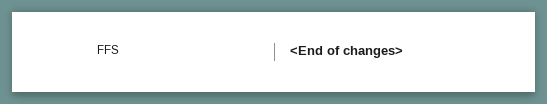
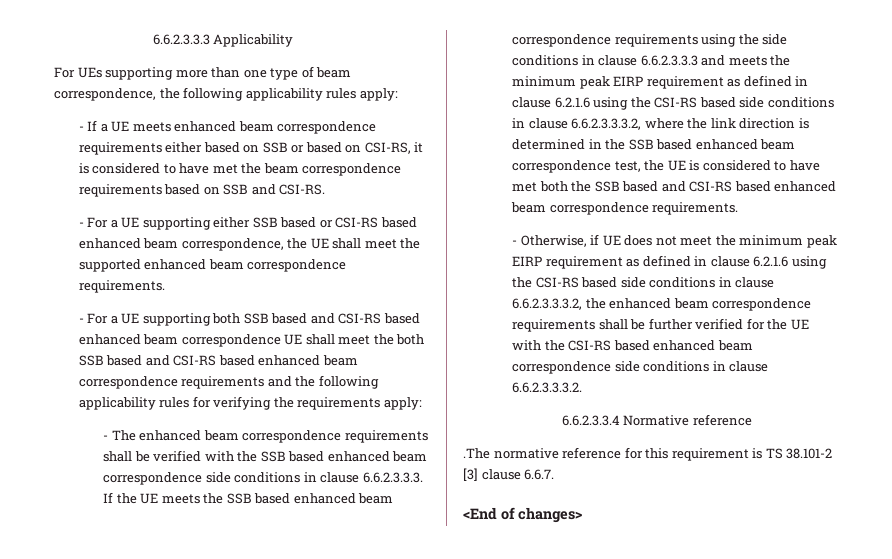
- FFS
+ 6.6.2.3.3.3 Applicability
+ For UEs supporting more than one type of beam correspondence, the following applicability rules apply:
+ - If a UE meets enhanced beam correspondence requirements either based on SSB or based on CSI-RS, it is considered to have met the beam correspondence requirements based on SSB and CSI-RS.
+ - For a UE supporting either SSB based or CSI-RS based enhanced beam correspondence, the UE shall meet the supported enhanced beam correspondence requirements.
+ - For a UE supporting both SSB based and CSI-RS based enhanced beam correspondence UE shall meet the both SSB based and CSI-RS based enhanced beam correspondence requirements and the following applicability rules for verifying the requirements apply:
+ - The enhanced beam correspondence requirements shall be verified with the SSB based enhanced beam correspondence side conditions in clause 6.6.2.3.3.3. If the UE meets the SSB based enhanced beam correspondence requirements using the side conditions in clause 6.6.2.3.3.3 and meets the minimum peak EIRP requirement as defined in clause 6.2.1.6 using the CSI-RS based side conditions in clause 6.6.2.3.3.3.2, where the link direction is determined in the SSB based enhanced beam correspondence test, the UE is considered to have met both the SSB based and CSI-RS based enhanced beam correspondence requirements.
+ - Otherwise, if UE does not meet the minimum peak EIRP requirement as defined in clause 6.2.1.6 using the CSI-RS based side conditions in clause 6.6.2.3.3.3.2, the enhanced beam correspondence requirements shall be further verified for the UE with the CSI-RS based enhanced beam correspondence side conditions in clause 6.6.2.3.3.3.2.
+ 6.6.2.3.3.4 Normative reference
+ .The normative reference for this requirement is TS 38.101-2 [3] clause 6.6.7.

